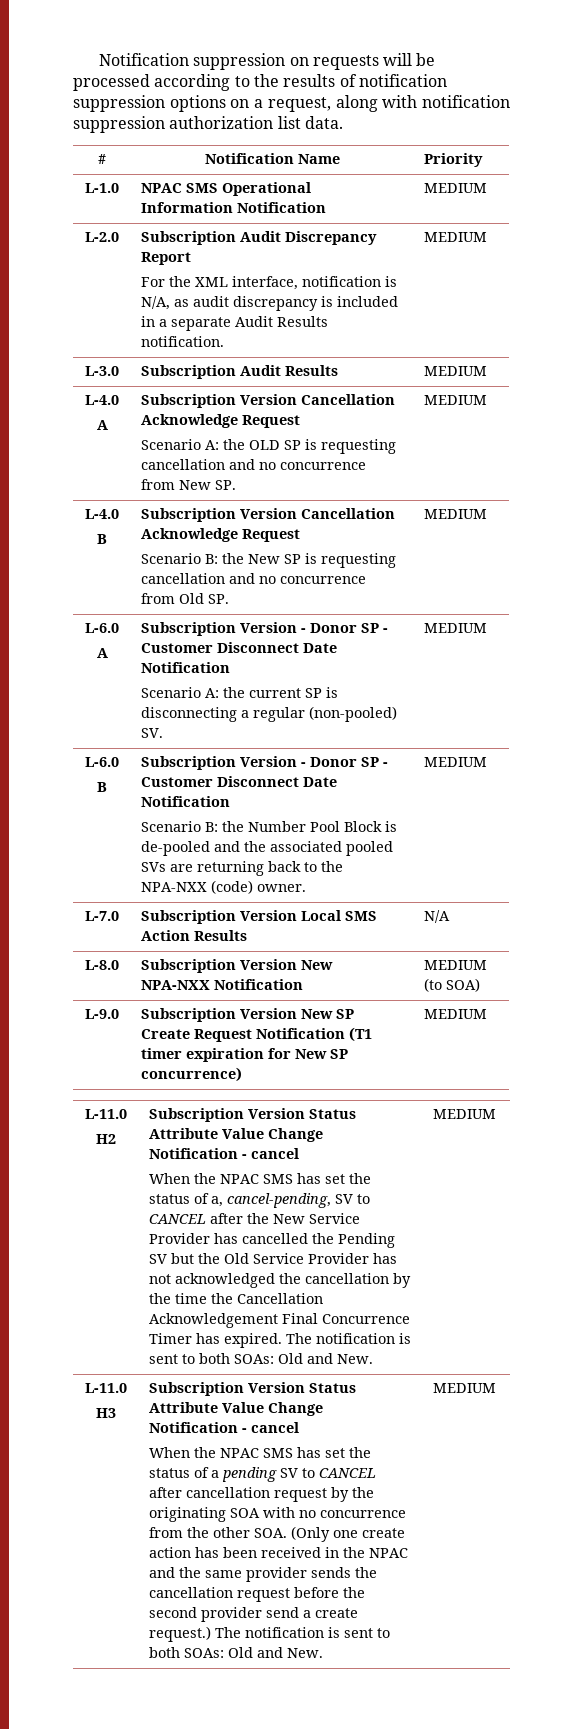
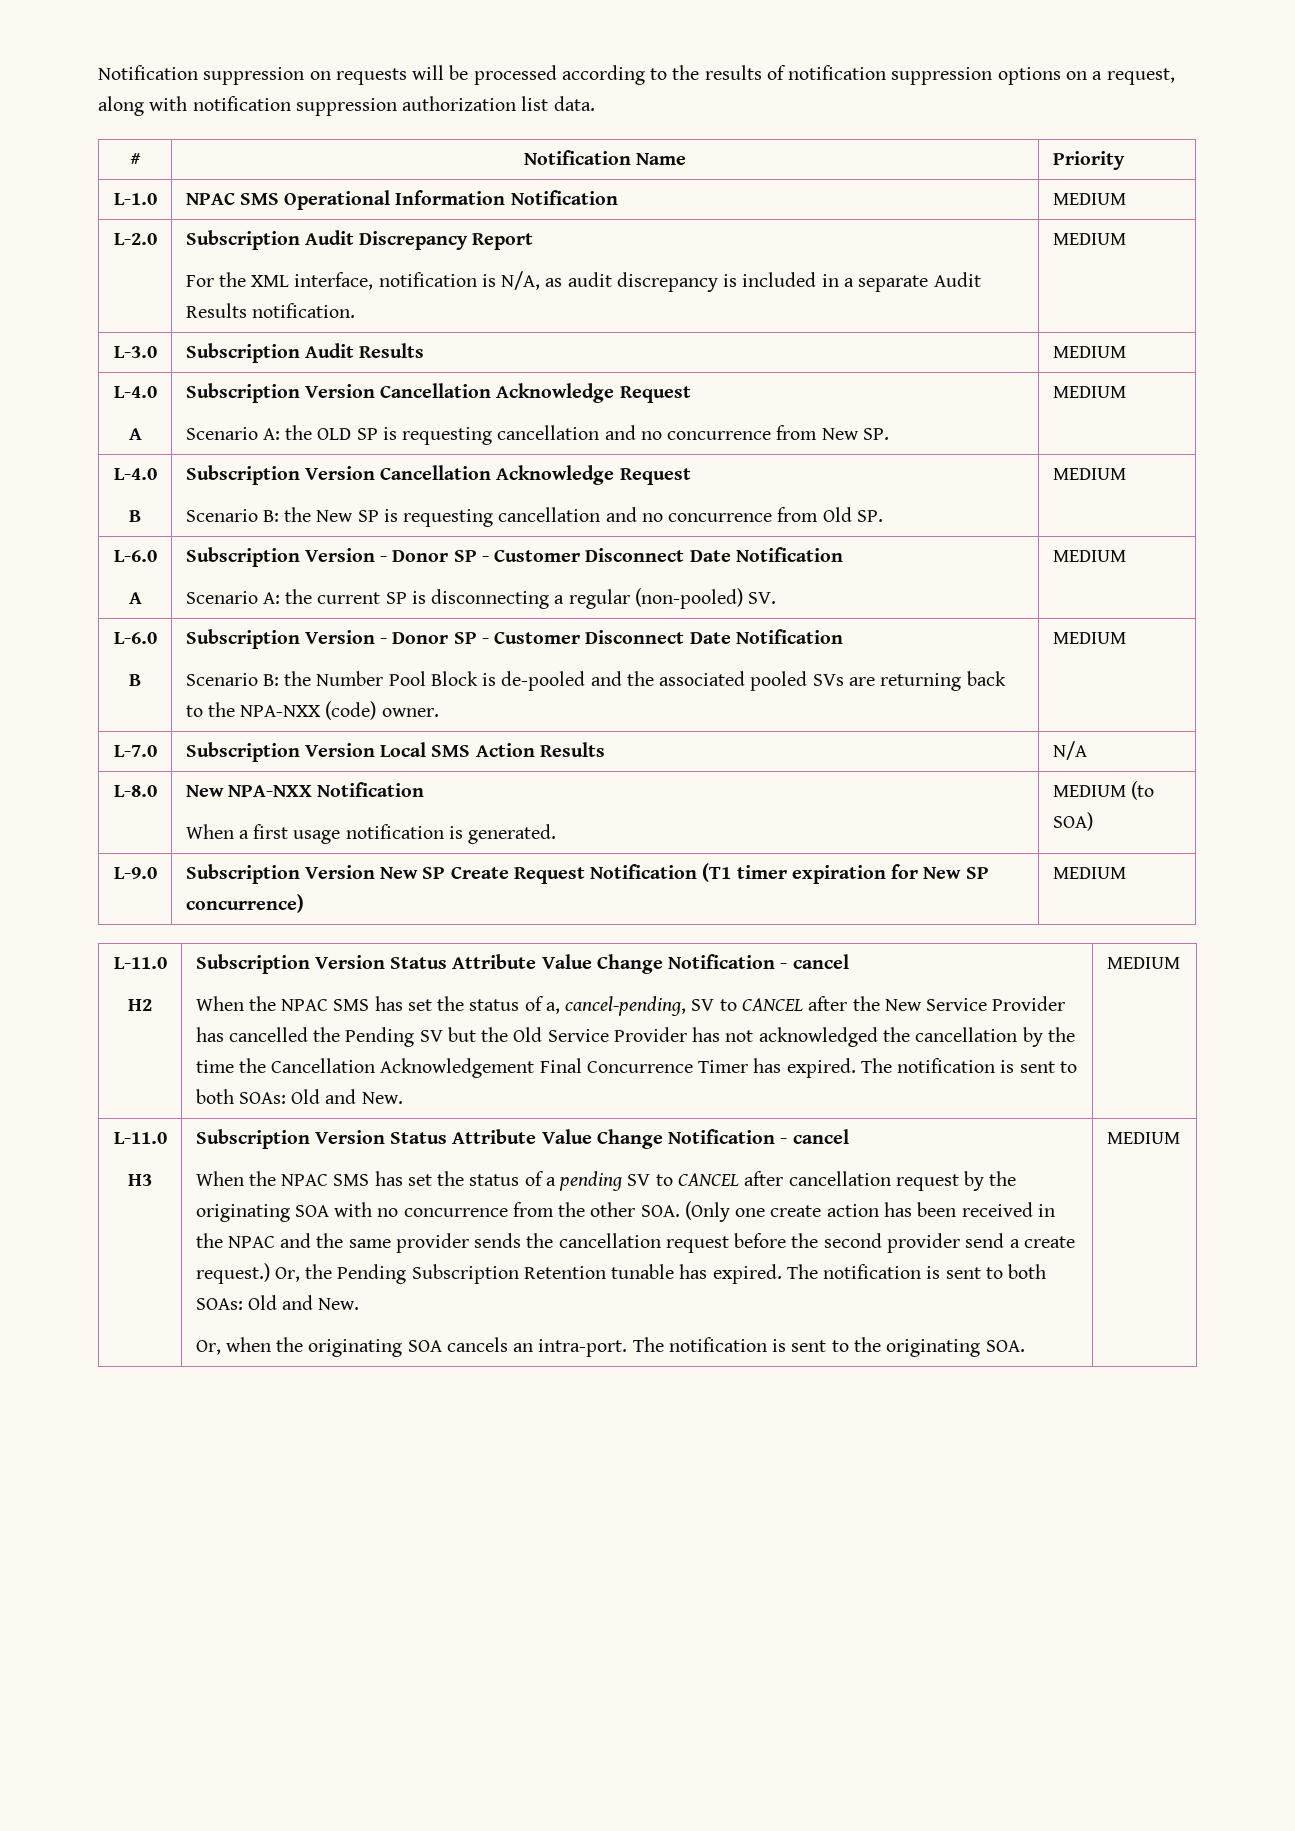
- L-8.0 | Subscription Version New NPA-NXX Notification | MEDIUM (to SOA)
+ L-8.0 | New NPA-NXX Notification
+ When a first usage notification is generated. | MEDIUM (to SOA)
+ Or, the Pending Subscription Retention tunable has expired.
+ Or, when the originating SOA cancels an intra-port. The notification is sent to the originating SOA.

